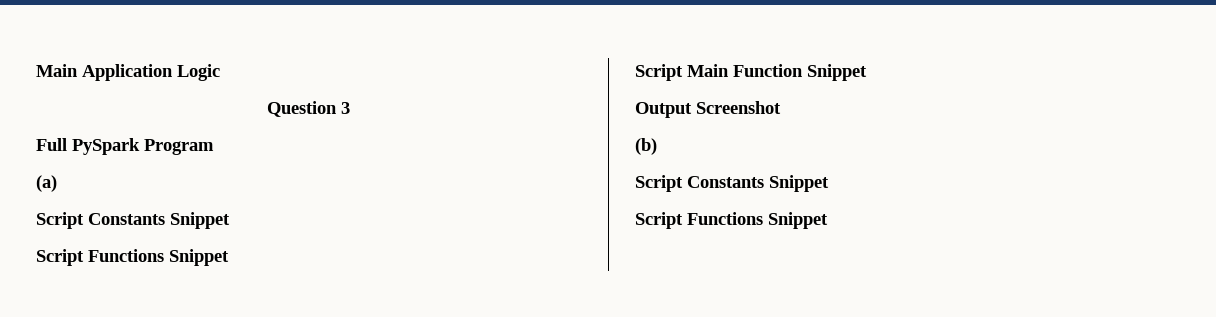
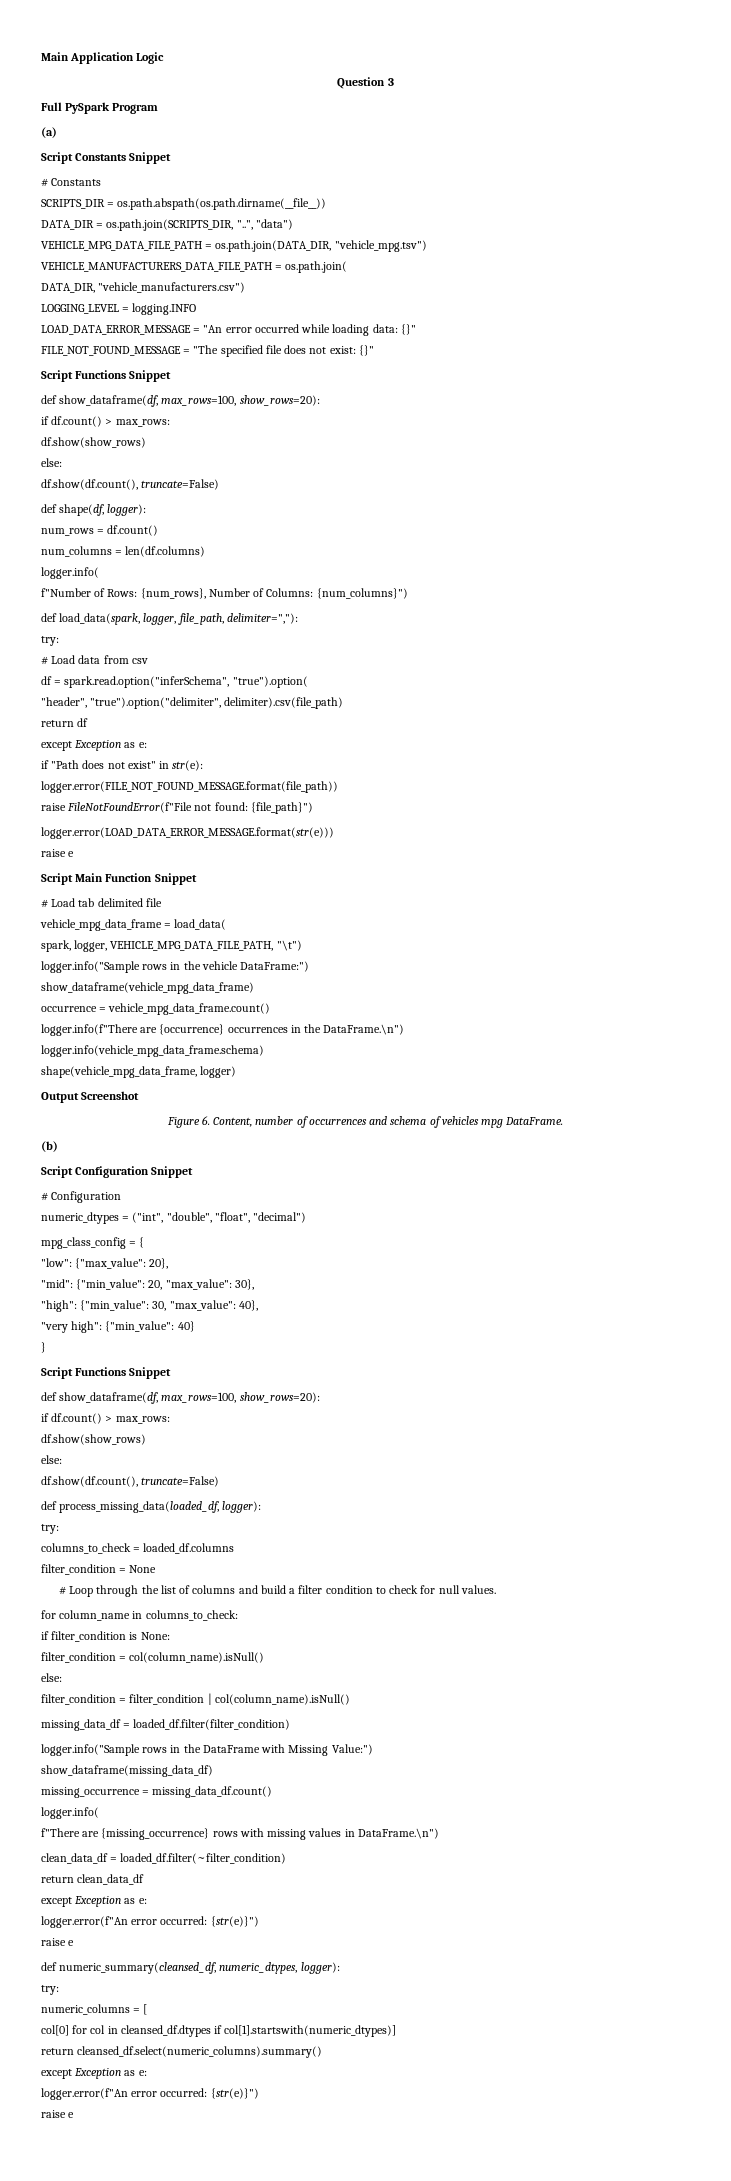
  (a)
  Script Constants Snippet
+ # Constants
+ SCRIPTS_DIR = os.path.abspath(os.path.dirname(__file__))
+ DATA_DIR = os.path.join(SCRIPTS_DIR, "..", "data")
+ VEHICLE_MPG_DATA_FILE_PATH = os.path.join(DATA_DIR, "vehicle_mpg.tsv")
+ VEHICLE_MANUFACTURERS_DATA_FILE_PATH = os.path.join(
+ DATA_DIR, "vehicle_manufacturers.csv")
+ LOGGING_LEVEL = logging.INFO
+ LOAD_DATA_ERROR_MESSAGE = "An error occurred while loading data: {}"
+ FILE_NOT_FOUND_MESSAGE = "The specified file does not exist: {}"
  Script Functions Snippet
+ def show_dataframe(df, max_rows=100, show_rows=20):
+ if df.count() > max_rows:
+ df.show(show_rows)
+ else:
+ df.show(df.count(), truncate=False)
+ def shape(df, logger):
+ num_rows = df.count()
+ num_columns = len(df.columns)
+ logger.info(
+ f"Number of Rows: {num_rows}, Number of Columns: {num_columns}")
+ def load_data(spark, logger, file_path, delimiter=","):
+ try:
+ # Load data from csv
+ df = spark.read.option("inferSchema", "true").option(
+ "header", "true").option("delimiter", delimiter).csv(file_path)
+ return df
+ except Exception as e:
+ if "Path does not exist" in str(e):
+ logger.error(FILE_NOT_FOUND_MESSAGE.format(file_path))
+ raise FileNotFoundError(f"File not found: {file_path}")
+ logger.error(LOAD_DATA_ERROR_MESSAGE.format(str(e)))
+ raise e
  Script Main Function Snippet
+ # Load tab delimited file
+ vehicle_mpg_data_frame = load_data(
+ spark, logger, VEHICLE_MPG_DATA_FILE_PATH, "\t")
+ logger.info("Sample rows in the vehicle DataFrame:")
+ show_dataframe(vehicle_mpg_data_frame)
+ occurrence = vehicle_mpg_data_frame.count()
+ logger.info(f"There are {occurrence} occurrences in the DataFrame.\n")
+ logger.info(vehicle_mpg_data_frame.schema)
+ shape(vehicle_mpg_data_frame, logger)
  Output Screenshot
+ Figure 6. Content, number of occurrences and schema of vehicles mpg DataFrame.
  (b)
- Script Constants Snippet
+ Script Configuration Snippet
+ # Configuration
+ numeric_dtypes = ("int", "double", "float", "decimal")
+ mpg_class_config = {
+ "low": {"max_value": 20},
+ "mid": {"min_value": 20, "max_value": 30},
+ "high": {"min_value": 30, "max_value": 40},
+ "very high": {"min_value": 40}
+ }
  Script Functions Snippet
+ def show_dataframe(df, max_rows=100, show_rows=20):
+ if df.count() > max_rows:
+ df.show(show_rows)
+ else:
+ df.show(df.count(), truncate=False)
+ def process_missing_data(loaded_df, logger):
+ try:
+ columns_to_check = loaded_df.columns
+ filter_condition = None
+ # Loop through the list of columns and build a filter condition to check for null values.
+ for column_name in columns_to_check:
+ if filter_condition is None:
+ filter_condition = col(column_name).isNull()
+ else:
+ filter_condition = filter_condition | col(column_name).isNull()
+ missing_data_df = loaded_df.filter(filter_condition)
+ logger.info("Sample rows in the DataFrame with Missing Value:")
+ show_dataframe(missing_data_df)
+ missing_occurrence = missing_data_df.count()
+ logger.info(
+ f"There are {missing_occurrence} rows with missing values in DataFrame.\n")
+ clean_data_df = loaded_df.filter(~filter_condition)
+ return clean_data_df
+ except Exception as e:
+ logger.error(f"An error occurred: {str(e)}")
+ raise e
+ def numeric_summary(cleansed_df, numeric_dtypes, logger):
+ try:
+ numeric_columns = [
+ col[0] for col in cleansed_df.dtypes if col[1].startswith(numeric_dtypes)]
+ return cleansed_df.select(numeric_columns).summary()
+ except Exception as e:
+ logger.error(f"An error occurred: {str(e)}")
+ raise e

